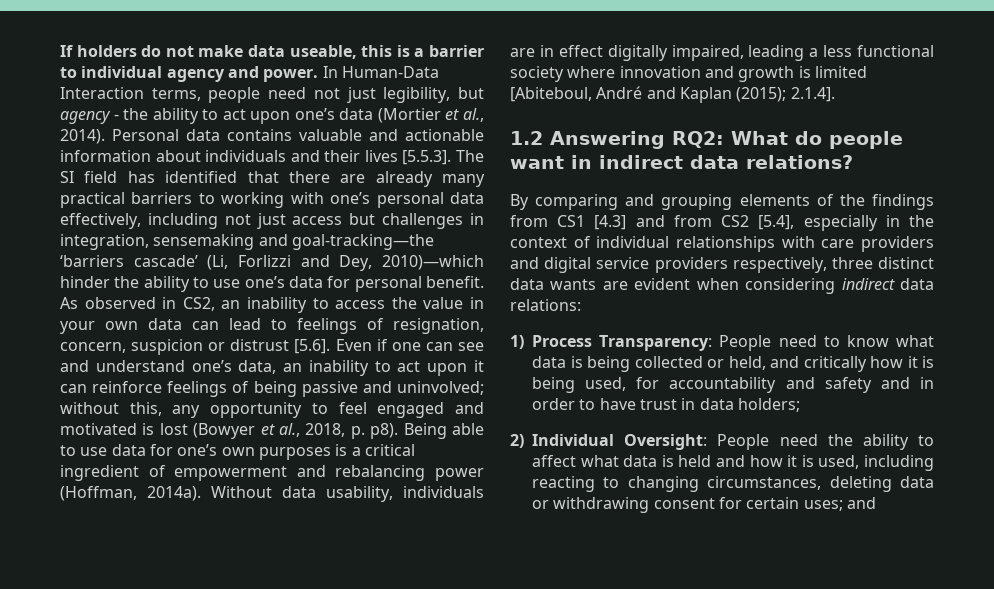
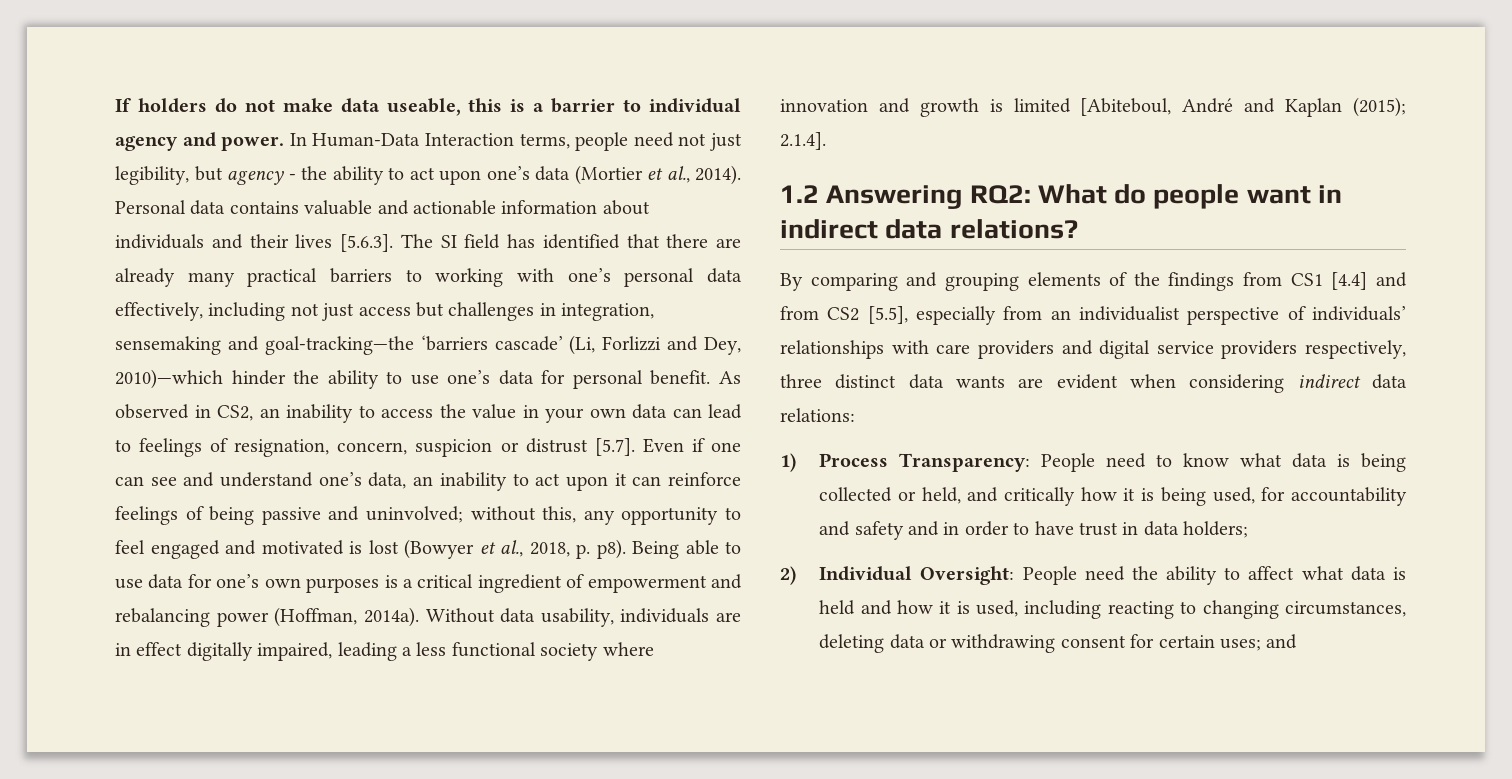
- Personal data contains valuable and actionable information about individuals and their lives [5.5.3]. The SI field has identified that there are already many practical barriers to working with one’s personal data effectively, including not just access but challenges in integration, sensemaking and goal-tracking—the ‘barriers cascade’ (Li, Forlizzi and Dey, 2010)—which hinder the ability to use one’s data for personal benefit.
+ Personal data contains valuable and actionable information about individuals and their lives [5.6.3]. The SI field has identified that there are already many practical barriers to working with one’s personal data effectively, including not just access but challenges in integration, sensemaking and goal-tracking—the ‘barriers cascade’ (Li, Forlizzi and Dey, 2010)—which hinder the ability to use one’s data for personal benefit.
- As observed in CS2, an inability to access the value in your own data can lead to feelings of resignation, concern, suspicion or distrust [5.6]. Even if one can see and understand one’s data, an inability to act upon it can reinforce feelings of being passive and uninvolved;
+ As observed in CS2, an inability to access the value in your own data can lead to feelings of resignation, concern, suspicion or distrust [5.7]. Even if one can see and understand one’s data, an inability to act upon it can reinforce feelings of being passive and uninvolved;
- By comparing and grouping elements of the findings from CS1 [4.3] and from CS2 [5.4], especially in the context of individual relationships with care providers and digital service providers respectively, three distinct data wants are evident when considering indirect data relations:
+ By comparing and grouping elements of the findings from CS1 [4.4] and from CS2 [5.5], especially from an individualist perspective of individuals’ relationships with care providers and digital service providers respectively, three distinct data wants are evident when considering indirect data relations:

